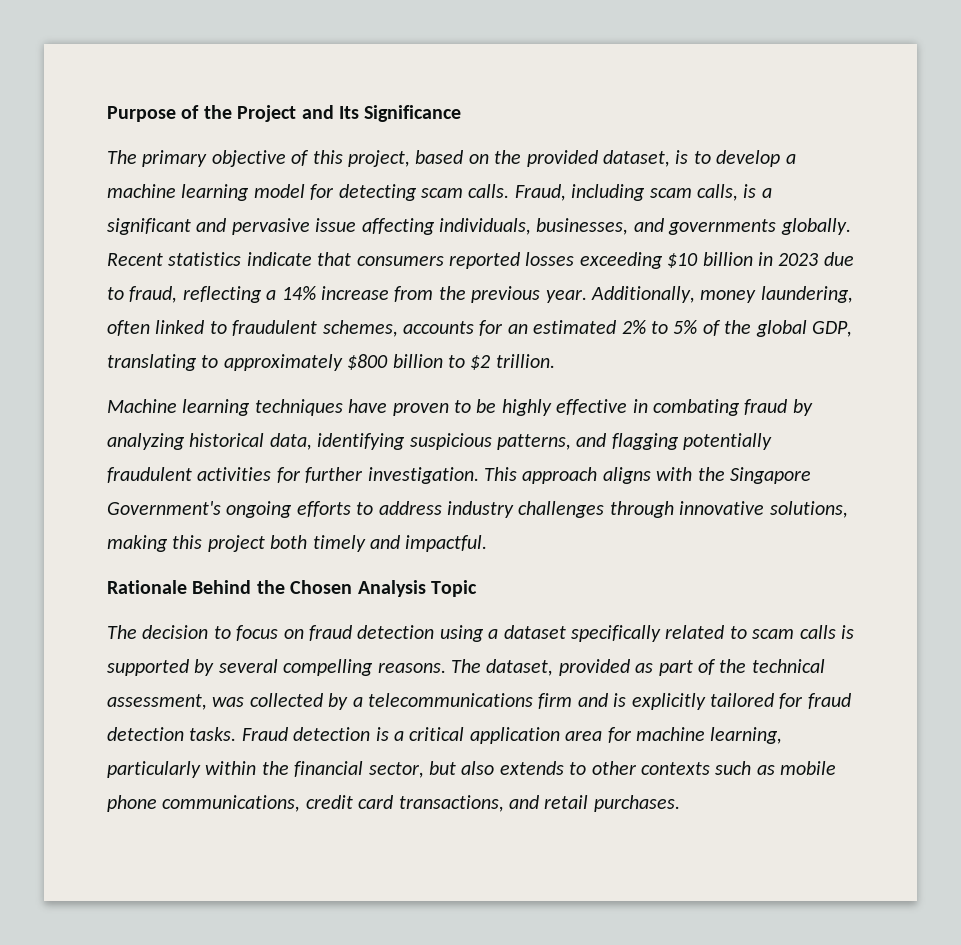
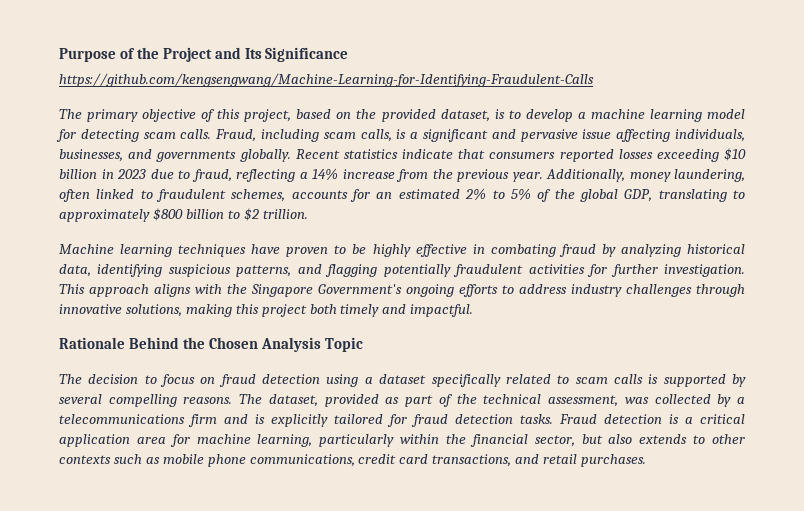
+ https://github.com/kengsengwang/Machine-Learning-for-Identifying-Fraudulent-Calls

